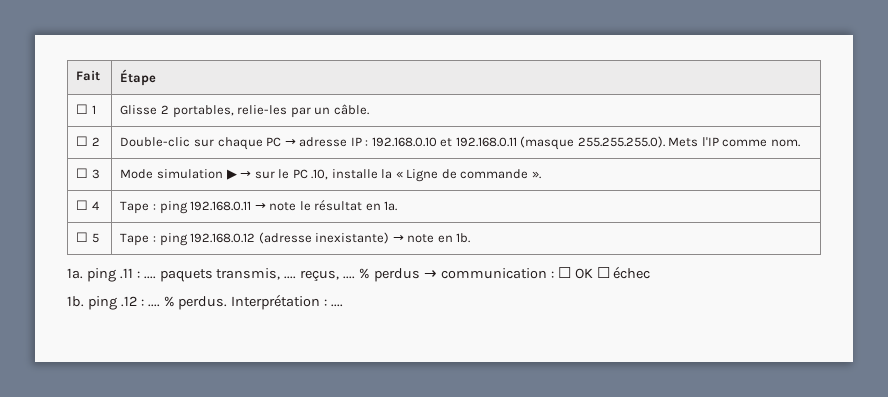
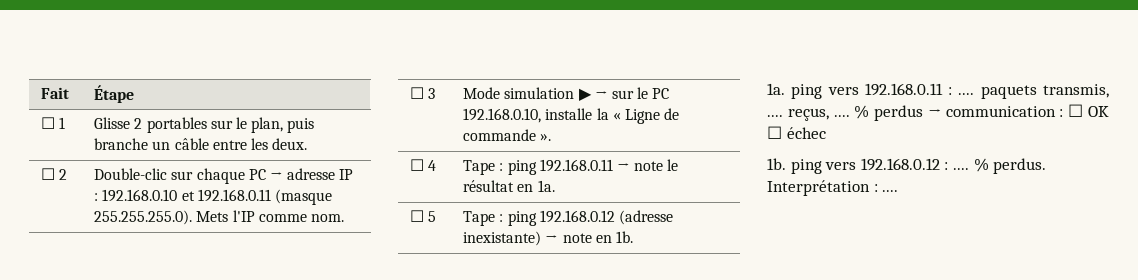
- ☐ 1 | Glisse 2 portables, relie-les par un câble.
+ ☐ 1 | Glisse 2 portables sur le plan, puis branche un câble entre les deux.
- ☐ 3 | Mode simulation ▶ → sur le PC .10, installe la « Ligne de commande ».
+ ☐ 3 | Mode simulation ▶ → sur le PC 192.168.0.10, installe la « Ligne de commande ».
- 1a. ping .11 : .... paquets transmis, .... reçus, ....
+ 1a. ping vers 192.168.0.11 : .... paquets transmis, .... reçus, ....
- 1b. ping .12 : ....
+ 1b. ping vers 192.168.0.12 : ....

